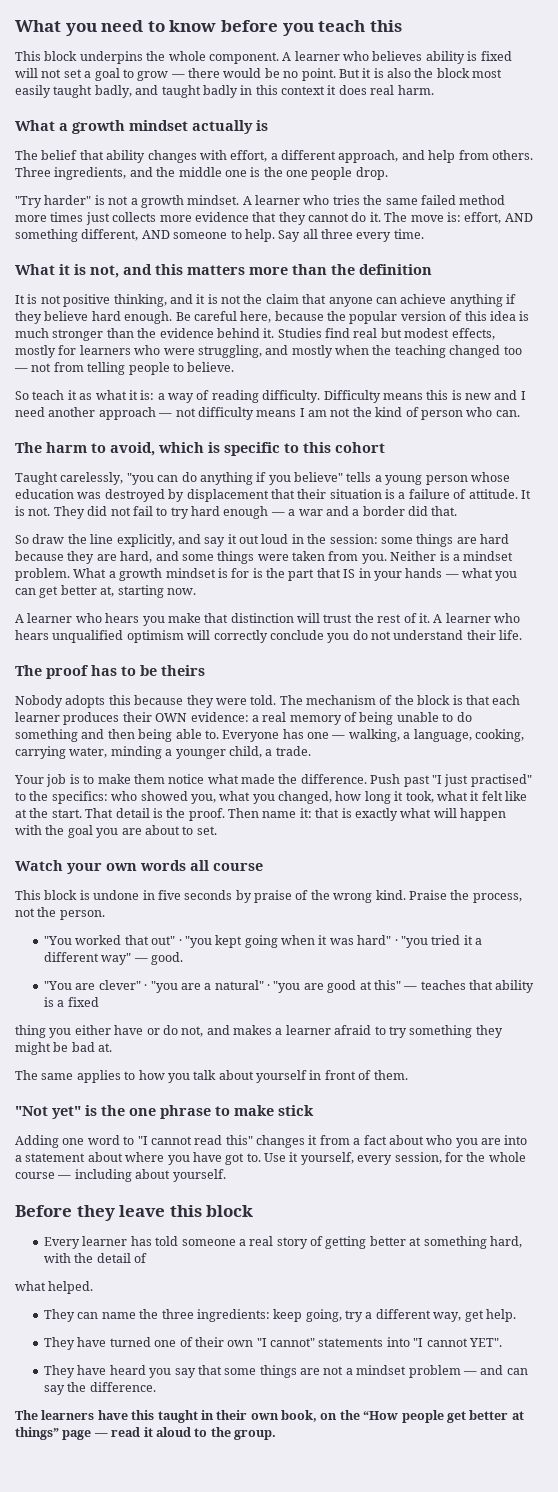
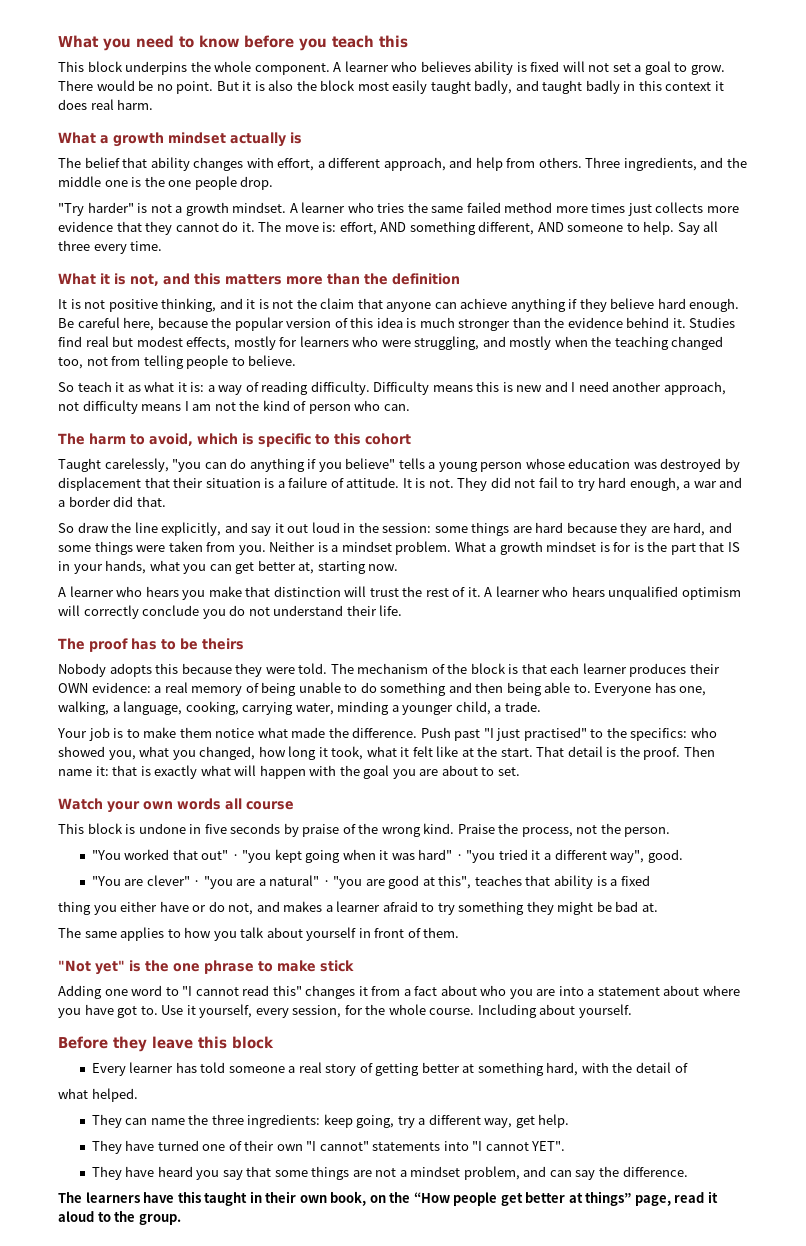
- A learner who believes ability is fixed will not set a goal to grow — there would be no point.
+ A learner who believes ability is fixed will not set a goal to grow. There would be no point.
- Studies find real but modest effects, mostly for learners who were struggling, and mostly when the teaching changed too — not from telling people to believe.
+ Studies find real but modest effects, mostly for learners who were struggling, and mostly when the teaching changed too, not from telling people to believe.
- Difficulty means this is new and I need another approach — not difficulty means I am not the kind of person who can.
+ Difficulty means this is new and I need another approach, not difficulty means I am not the kind of person who can.
- They did not fail to try hard enough — a war and a border did that.
+ They did not fail to try hard enough, a war and a border did that.
- What a growth mindset is for is the part that IS in your hands — what you can get better at, starting now.
+ What a growth mindset is for is the part that IS in your hands, what you can get better at, starting now.
- Everyone has one — walking, a language, cooking, carrying water, minding a younger child, a trade.
+ Everyone has one, walking, a language, cooking, carrying water, minding a younger child, a trade.
- "You worked that out" · "you kept going when it was hard" · "you tried it a different way" — good.
+ "You worked that out" · "you kept going when it was hard" · "you tried it a different way", good.
- "You are clever" · "you are a natural" · "you are good at this" — teaches that ability is a fixed
+ "You are clever" · "you are a natural" · "you are good at this", teaches that ability is a fixed
- Use it yourself, every session, for the whole course — including about yourself.
+ Use it yourself, every session, for the whole course. Including about yourself.
- They have heard you say that some things are not a mindset problem — and can say the difference.
+ They have heard you say that some things are not a mindset problem, and can say the difference.
- The learners have this taught in their own book, on the “How people get better at things” page — read it aloud to the group.
+ The learners have this taught in their own book, on the “How people get better at things” page, read it aloud to the group.

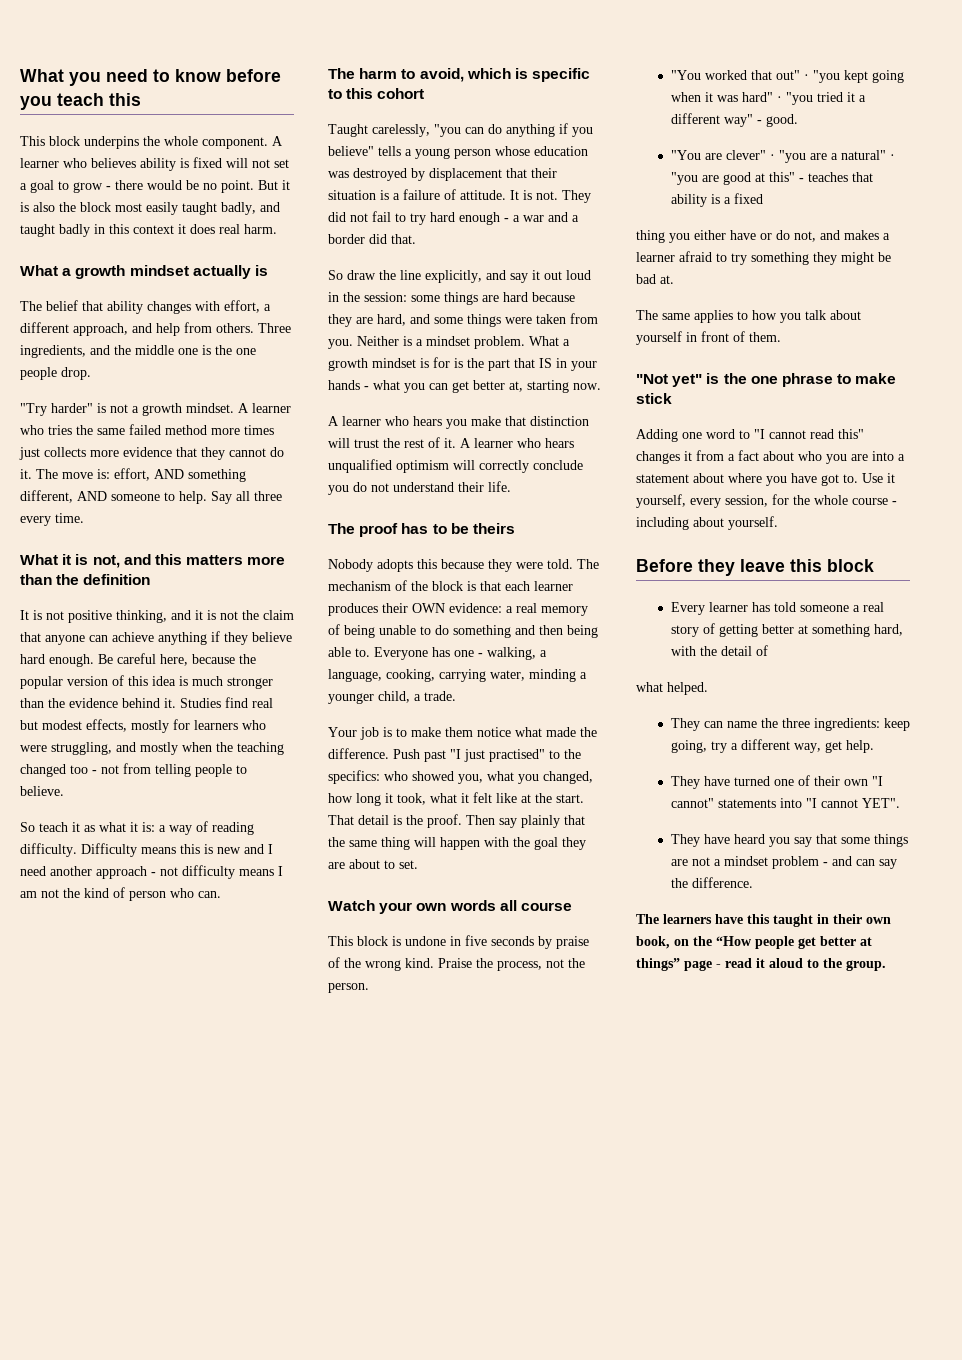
- A learner who believes ability is fixed will not set a goal to grow. There would be no point.
+ A learner who believes ability is fixed will not set a goal to grow - there would be no point.
- Studies find real but modest effects, mostly for learners who were struggling, and mostly when the teaching changed too, not from telling people to believe.
+ Studies find real but modest effects, mostly for learners who were struggling, and mostly when the teaching changed too - not from telling people to believe.
- Difficulty means this is new and I need another approach, not difficulty means I am not the kind of person who can.
+ Difficulty means this is new and I need another approach - not difficulty means I am not the kind of person who can.
- They did not fail to try hard enough, a war and a border did that.
+ They did not fail to try hard enough - a war and a border did that.
- What a growth mindset is for is the part that IS in your hands, what you can get better at, starting now.
+ What a growth mindset is for is the part that IS in your hands - what you can get better at, starting now.
- Everyone has one, walking, a language, cooking, carrying water, minding a younger child, a trade.
+ Everyone has one - walking, a language, cooking, carrying water, minding a younger child, a trade.
- Then name it: that is exactly what will happen with the goal you are about to set.
+ Then say plainly that the same thing will happen with the goal they are about to set.
- "You worked that out" · "you kept going when it was hard" · "you tried it a different way", good.
+ "You worked that out" · "you kept going when it was hard" · "you tried it a different way" - good.
- "You are clever" · "you are a natural" · "you are good at this", teaches that ability is a fixed
+ "You are clever" · "you are a natural" · "you are good at this" - teaches that ability is a fixed
- Use it yourself, every session, for the whole course. Including about yourself.
+ Use it yourself, every session, for the whole course - including about yourself.
- They have heard you say that some things are not a mindset problem, and can say the difference.
+ They have heard you say that some things are not a mindset problem - and can say the difference.
- The learners have this taught in their own book, on the “How people get better at things” page, read it aloud to the group.
+ The learners have this taught in their own book, on the “How people get better at things” page - read it aloud to the group.

